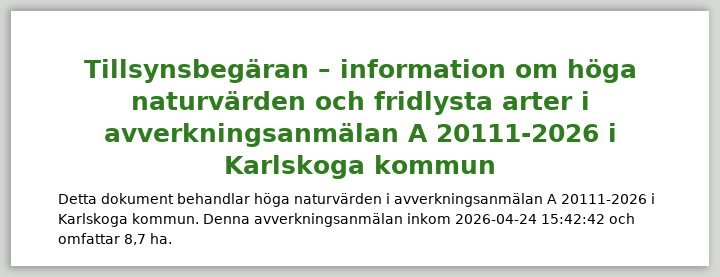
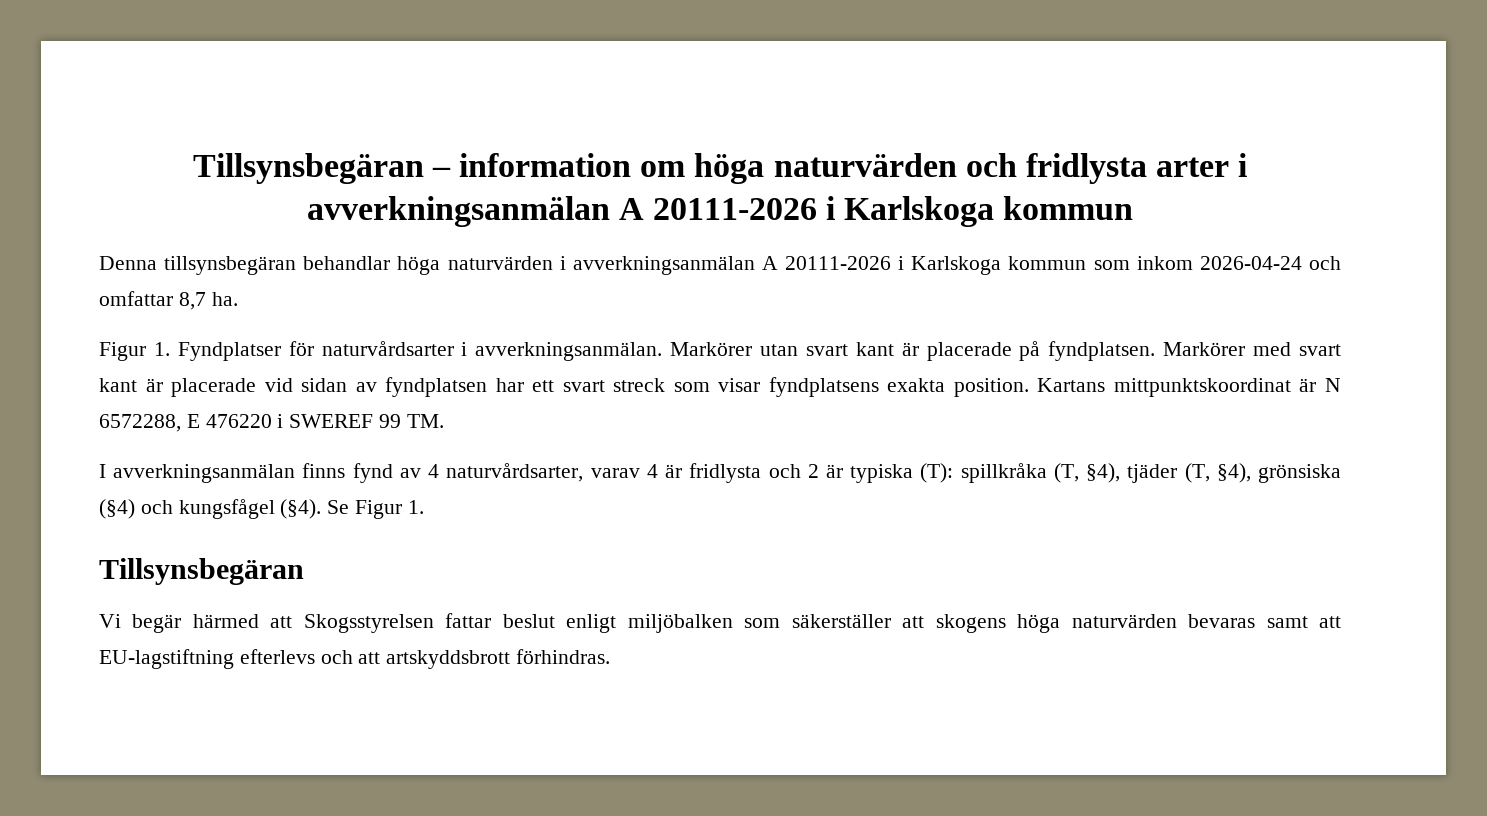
- Detta dokument behandlar höga naturvärden i avverkningsanmälan A 20111-2026 i Karlskoga kommun. Denna avverkningsanmälan inkom 2026-04-24 15:42:42 och omfattar 8,7 ha.
+ Denna tillsynsbegäran behandlar höga naturvärden i avverkningsanmälan A 20111-2026 i Karlskoga kommun som inkom 2026-04-24 och omfattar 8,7 ha.
+ Figur 1. Fyndplatser för naturvårdsarter i avverkningsanmälan. Markörer utan svart kant är placerade på fyndplatsen. Markörer med svart kant är placerade vid sidan av fyndplatsen har ett svart streck som visar fyndplatsens exakta position. Kartans mittpunktskoordinat är N 6572288, E 476220 i SWEREF 99 TM.
+ I avverkningsanmälan finns fynd av 4 naturvårdsarter, varav 4 är fridlysta och 2 är typiska (T): spillkråka (T, §4), tjäder (T, §4), grönsiska (§4) och kungsfågel (§4). Se Figur 1.
+ Tillsynsbegäran
+ Vi begär härmed att Skogsstyrelsen fattar beslut enligt miljöbalken som säkerställer att skogens höga naturvärden bevaras samt att EU-lagstiftning efterlevs och att artskyddsbrott förhindras.

